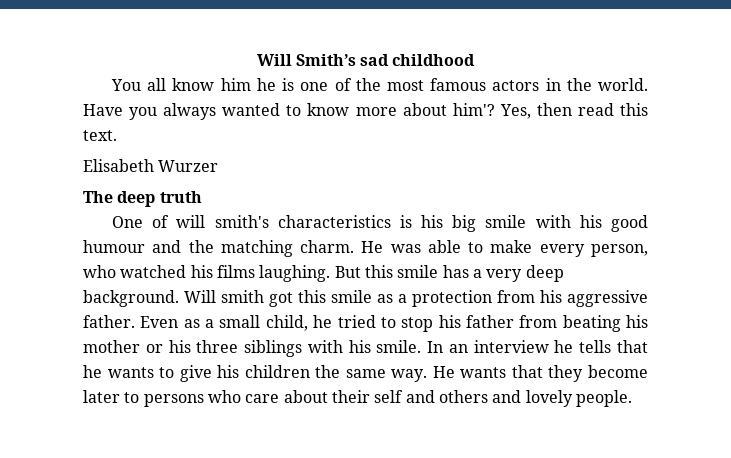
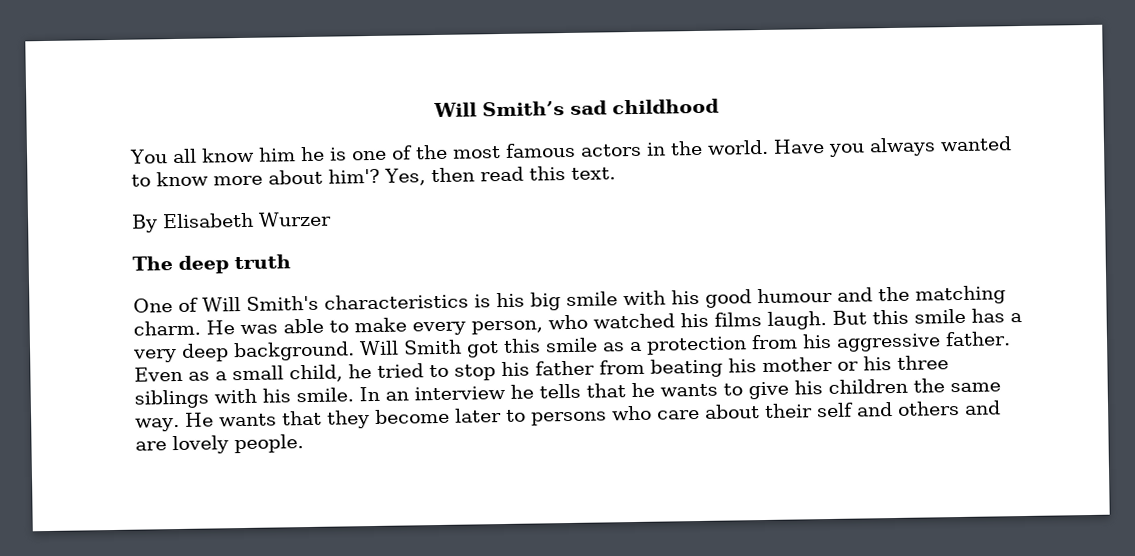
- Elisabeth Wurzer
+ By Elisabeth Wurzer
- One of will smith's characteristics is his big smile with his good humour and the matching charm.
+ One of Will Smith's characteristics is his big smile with his good humour and the matching charm.
- He was able to make every person, who watched his films laughing.
+ He was able to make every person, who watched his films laugh.
- Will smith got this smile as a protection from his aggressive father.
+ Will Smith got this smile as a protection from his aggressive father.
- He wants that they become later to persons who care about their self and others and lovely people.
+ He wants that they become later to persons who care about their self and others and are lovely people.

